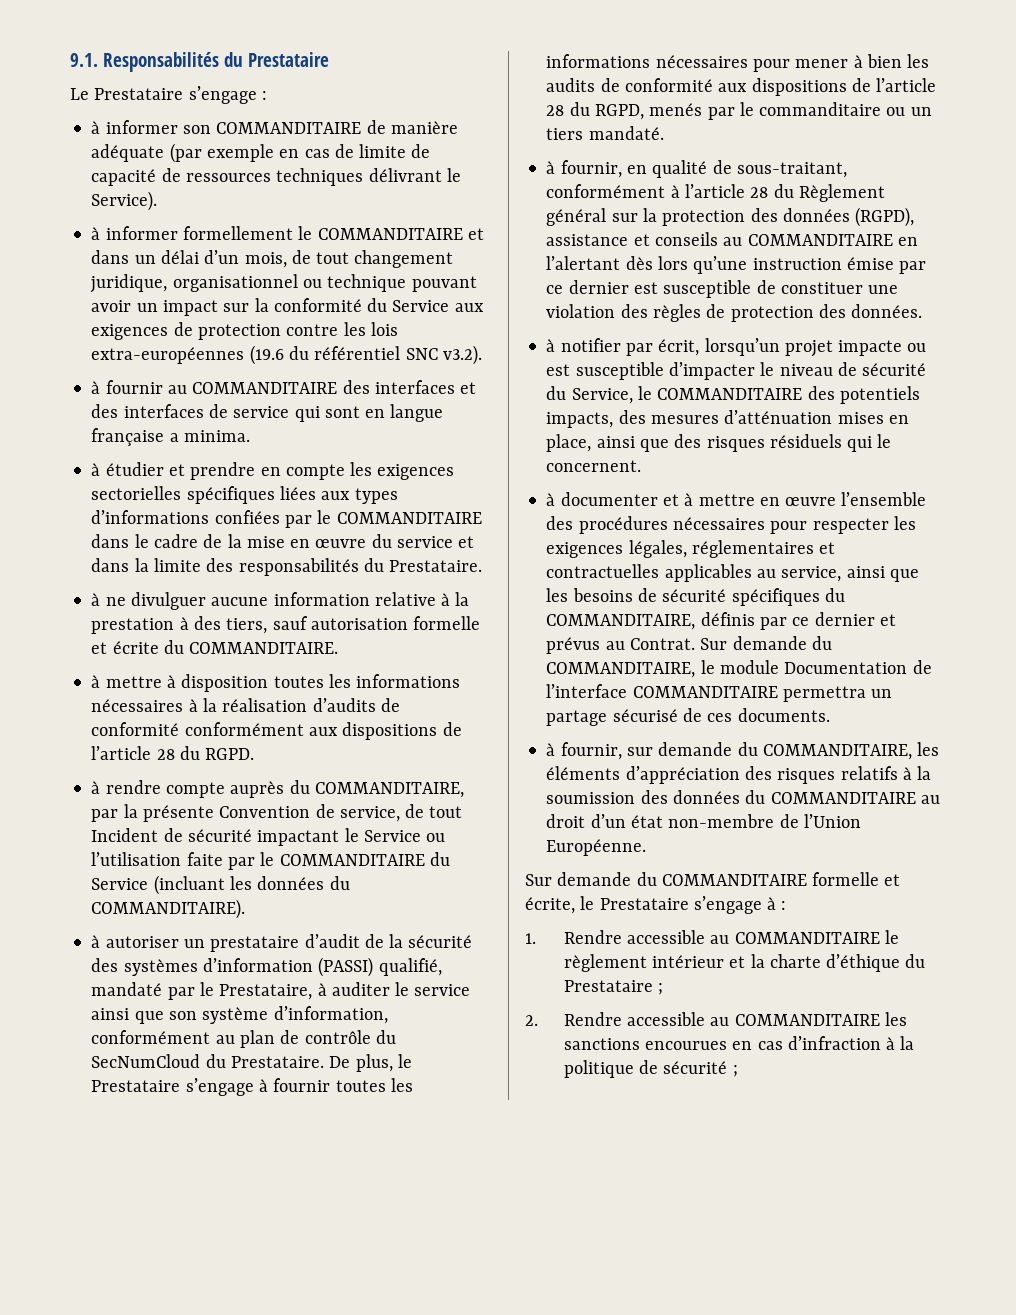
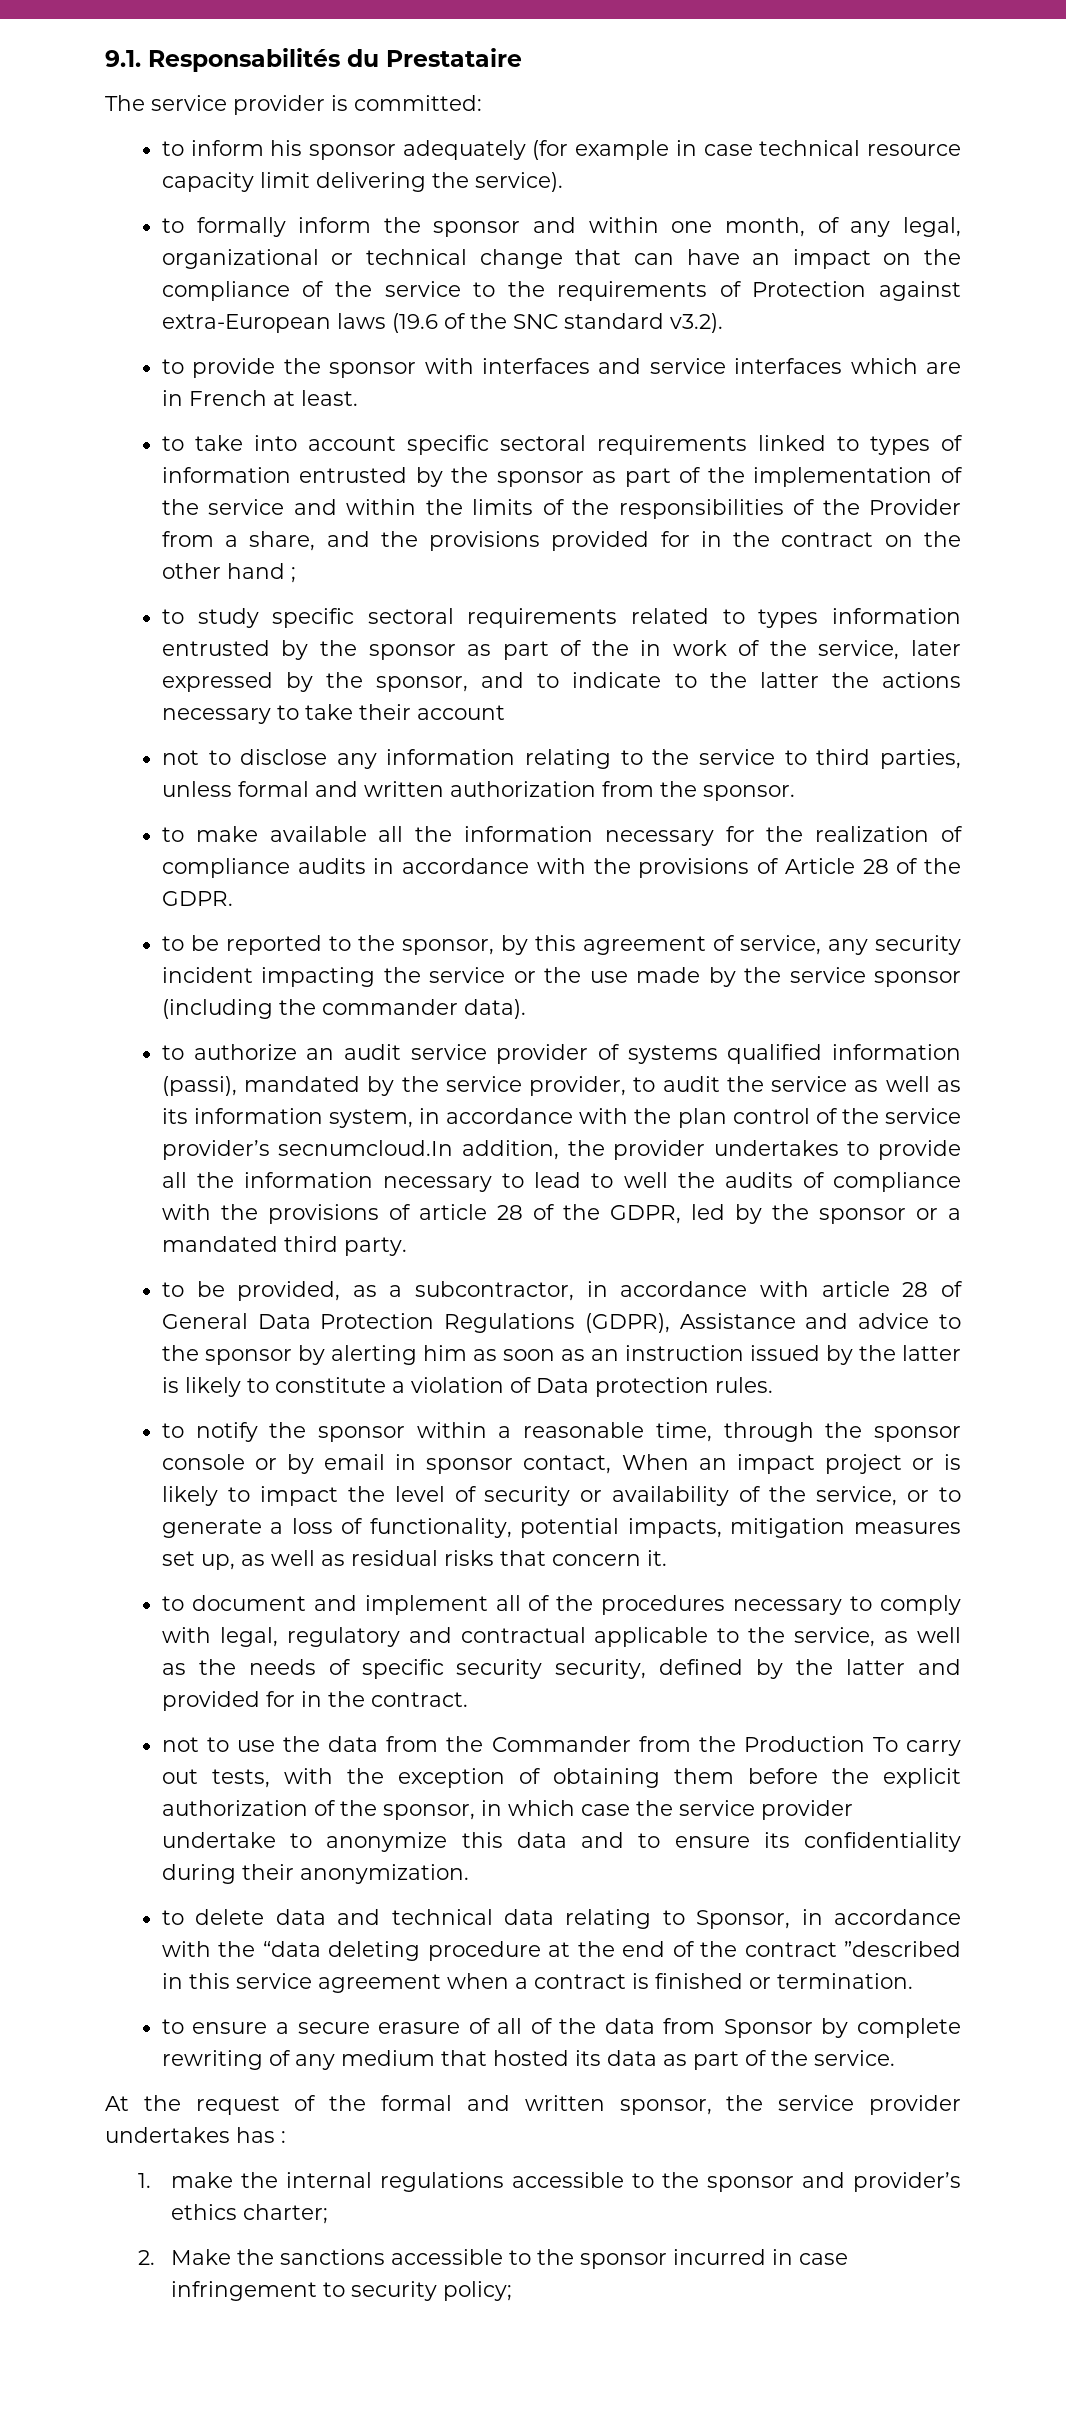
- Le Prestataire s’engage :
- à informer son COMMANDITAIRE de manière adéquate (par exemple en cas de limite de capacité de ressources techniques délivrant le Service).
- à informer formellement le COMMANDITAIRE et dans un délai d’un mois, de tout changement juridique, organisationnel ou technique pouvant avoir un impact sur la conformité du Service aux exigences de protection contre les lois extra-européennes (19.6 du référentiel SNC v3.2).
- à fournir au COMMANDITAIRE des interfaces et des interfaces de service qui sont en langue française a minima.
- à étudier et prendre en compte les exigences sectorielles spécifiques liées aux types d’informations confiées par le COMMANDITAIRE dans le cadre de la mise en œuvre du service et dans la limite des responsabilités du Prestataire.
- à ne divulguer aucune information relative à la prestation à des tiers, sauf autorisation formelle et écrite du COMMANDITAIRE.
- à mettre à disposition toutes les informations nécessaires à la réalisation d’audits de conformité conformément aux dispositions de l’article 28 du RGPD.
- à rendre compte auprès du COMMANDITAIRE, par la présente Convention de service, de tout Incident de sécurité impactant le Service ou l’utilisation faite par le COMMANDITAIRE du Service (incluant les données du COMMANDITAIRE).
- à autoriser un prestataire d’audit de la sécurité des systèmes d’information (PASSI) qualifié, mandaté par le Prestataire, à auditer le service ainsi que son système d’information, conformément au plan de contrôle du SecNumCloud du Prestataire. De plus, le Prestataire s’engage à fournir toutes les informations nécessaires pour mener à bien les audits de conformité aux dispositions de l’article 28 du RGPD, menés par le commanditaire ou un tiers mandaté.
- à fournir, en qualité de sous-traitant, conformément à l’article 28 du Règlement général sur la protection des données (RGPD), assistance et conseils au COMMANDITAIRE en l’alertant dès lors qu’une instruction émise par ce dernier est susceptible de constituer une violation des règles de protection des données.
- à notifier par écrit, lorsqu’un projet impacte ou est susceptible d’impacter le niveau de sécurité du Service, le COMMANDITAIRE des potentiels impacts, des mesures d’atténuation mises en place, ainsi que des risques résiduels qui le concernent.
- à documenter et à mettre en œuvre l’ensemble des procédures nécessaires pour respecter les exigences légales, réglementaires et contractuelles applicables au service, ainsi que les besoins de sécurité spécifiques du COMMANDITAIRE, définis par ce dernier et prévus au Contrat. Sur demande du COMMANDITAIRE, le module Documentation de l’interface COMMANDITAIRE permettra un partage sécurisé de ces documents.
- à fournir, sur demande du COMMANDITAIRE, les éléments d’appréciation des risques relatifs à la soumission des données du COMMANDITAIRE au droit d’un état non-membre de l’Union Européenne.
- Sur demande du COMMANDITAIRE formelle et écrite, le Prestataire s’engage à :
- 1. Rendre accessible au COMMANDITAIRE le règlement intérieur et la charte d’éthique du Prestataire ;
- 2. Rendre accessible au COMMANDITAIRE les sanctions encourues en cas d’infraction à la politique de sécurité ;
+ The service provider is committed:
+ to inform his sponsor adequately (for example in case technical resource capacity limit delivering the service).
+ to formally inform the sponsor and within one month, of any legal, organizational or technical change that can have an impact on the compliance of the service to the requirements of Protection against extra-European laws (19.6 of the SNC standard v3.2).
+ to provide the sponsor with interfaces and service interfaces which are in French at least.
+ to take into account specific sectoral requirements linked to types of information entrusted by the sponsor as part of the implementation of the service and within the limits of the responsibilities of the Provider from a share, and the provisions provided for in the contract on the other hand ;
+ to study specific sectoral requirements related to types information entrusted by the sponsor as part of the in work of the service, later expressed by the sponsor, and to indicate to the latter the actions necessary to take their account
+ not to disclose any information relating to the service to third parties, unless formal and written authorization from the sponsor.
+ to make available all the information necessary for the realization of compliance audits in accordance with the provisions of Article 28 of the GDPR.
+ to be reported to the sponsor, by this agreement of service, any security incident impacting the service or the use made by the service sponsor (including the commander data).
+ to authorize an audit service provider of systems qualified information (passi), mandated by the service provider, to audit the service as well as its information system, in accordance with the plan control of the service provider’s secnumcloud.In addition, the provider undertakes to provide all the information necessary to lead to well the audits of compliance with the provisions of article 28 of the GDPR, led by the sponsor or a mandated third party.
+ to be provided, as a subcontractor, in accordance with article 28 of General Data Protection Regulations (GDPR), Assistance and advice to the sponsor by alerting him as soon as an instruction issued by the latter is likely to constitute a violation of Data protection rules.
+ to notify the sponsor within a reasonable time, through the sponsor console or by email in sponsor contact, When an impact project or is likely to impact the level of security or availability of the service, or to generate a loss of functionality, potential impacts, mitigation measures set up, as well as residual risks that concern it.
+ to document and implement all of the procedures necessary to comply with legal, regulatory and contractual applicable to the service, as well as the needs of specific security security, defined by the latter and provided for in the contract.
+ not to use the data from the Commander from the Production To carry out tests, with the exception of obtaining them before the explicit authorization of the sponsor, in which case the service provider undertake to anonymize this data and to ensure its confidentiality during their anonymization.
+ to delete data and technical data relating to Sponsor, in accordance with the “data deleting procedure at the end of the contract ”described in this service agreement when a contract is finished or termination.
+ to ensure a secure erasure of all of the data from Sponsor by complete rewriting of any medium that hosted its data as part of the service.
+ At the request of the formal and written sponsor, the service provider undertakes has :
+ 1. make the internal regulations accessible to the sponsor and provider’s ethics charter;
+ 2. Make the sanctions accessible to the sponsor incurred in case infringement to security policy;

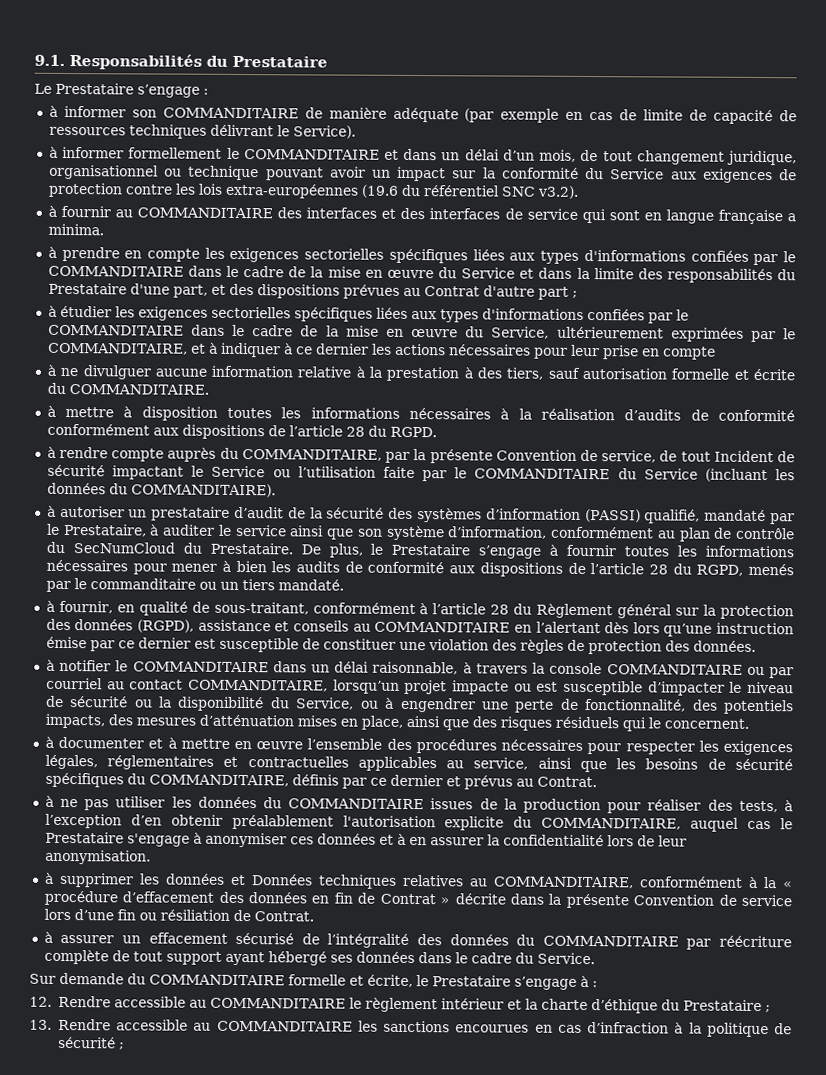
- The service provider is committed:
- to inform his sponsor adequately (for example in case technical resource capacity limit delivering the service).
- to formally inform the sponsor and within one month, of any legal, organizational or technical change that can have an impact on the compliance of the service to the requirements of Protection against extra-European laws (19.6 of the SNC standard v3.2).
- to provide the sponsor with interfaces and service interfaces which are in French at least.
- to take into account specific sectoral requirements linked to types of information entrusted by the sponsor as part of the implementation of the service and within the limits of the responsibilities of the Provider from a share, and the provisions provided for in the contract on the other hand ;
- to study specific sectoral requirements related to types information entrusted by the sponsor as part of the in work of the service, later expressed by the sponsor, and to indicate to the latter the actions necessary to take their account
- not to disclose any information relating to the service to third parties, unless formal and written authorization from the sponsor.
- to make available all the information necessary for the realization of compliance audits in accordance with the provisions of Article 28 of the GDPR.
- to be reported to the sponsor, by this agreement of service, any security incident impacting the service or the use made by the service sponsor (including the commander data).
- to authorize an audit service provider of systems qualified information (passi), mandated by the service provider, to audit the service as well as its information system, in accordance with the plan control of the service provider’s secnumcloud.In addition, the provider undertakes to provide all the information necessary to lead to well the audits of compliance with the provisions of article 28 of the GDPR, led by the sponsor or a mandated third party.
- to be provided, as a subcontractor, in accordance with article 28 of General Data Protection Regulations (GDPR), Assistance and advice to the sponsor by alerting him as soon as an instruction issued by the latter is likely to constitute a violation of Data protection rules.
- to notify the sponsor within a reasonable time, through the sponsor console or by email in sponsor contact, When an impact project or is likely to impact the level of security or availability of the service, or to generate a loss of functionality, potential impacts, mitigation measures set up, as well as residual risks that concern it.
- to document and implement all of the procedures necessary to comply with legal, regulatory and contractual applicable to the service, as well as the needs of specific security security, defined by the latter and provided for in the contract.
- not to use the data from the Commander from the Production To carry out tests, with the exception of obtaining them before the explicit authorization of the sponsor, in which case the service provider undertake to anonymize this data and to ensure its confidentiality during their anonymization.
- to delete data and technical data relating to Sponsor, in accordance with the “data deleting procedure at the end of the contract ”described in this service agreement when a contract is finished or termination.
- to ensure a secure erasure of all of the data from Sponsor by complete rewriting of any medium that hosted its data as part of the service.
- At the request of the formal and written sponsor, the service provider undertakes has :
- 1. make the internal regulations accessible to the sponsor and provider’s ethics charter;
- 2. Make the sanctions accessible to the sponsor incurred in case infringement to security policy;
+ Le Prestataire s’engage :
+ à informer son COMMANDITAIRE de manière adéquate (par exemple en cas de limite de capacité de ressources techniques délivrant le Service).
+ à informer formellement le COMMANDITAIRE et dans un délai d’un mois, de tout changement juridique, organisationnel ou technique pouvant avoir un impact sur la conformité du Service aux exigences de protection contre les lois extra-européennes (19.6 du référentiel SNC v3.2).
+ à fournir au COMMANDITAIRE des interfaces et des interfaces de service qui sont en langue française a minima.
+ à prendre en compte les exigences sectorielles spécifiques liées aux types d'informations confiées par le COMMANDITAIRE dans le cadre de la mise en œuvre du Service et dans la limite des responsabilités du Prestataire d'une part, et des dispositions prévues au Contrat d'autre part ;
+ à étudier les exigences sectorielles spécifiques liées aux types d'informations confiées par le COMMANDITAIRE dans le cadre de la mise en œuvre du Service, ultérieurement exprimées par le COMMANDITAIRE, et à indiquer à ce dernier les actions nécessaires pour leur prise en compte
+ à ne divulguer aucune information relative à la prestation à des tiers, sauf autorisation formelle et écrite du COMMANDITAIRE.
+ à mettre à disposition toutes les informations nécessaires à la réalisation d’audits de conformité conformément aux dispositions de l’article 28 du RGPD.
+ à rendre compte auprès du COMMANDITAIRE, par la présente Convention de service, de tout Incident de sécurité impactant le Service ou l’utilisation faite par le COMMANDITAIRE du Service (incluant les données du COMMANDITAIRE).
+ à autoriser un prestataire d’audit de la sécurité des systèmes d’information (PASSI) qualifié, mandaté par le Prestataire, à auditer le service ainsi que son système d’information, conformément au plan de contrôle du SecNumCloud du Prestataire. De plus, le Prestataire s’engage à fournir toutes les informations nécessaires pour mener à bien les audits de conformité aux dispositions de l’article 28 du RGPD, menés par le commanditaire ou un tiers mandaté.
+ à fournir, en qualité de sous-traitant, conformément à l’article 28 du Règlement général sur la protection des données (RGPD), assistance et conseils au COMMANDITAIRE en l’alertant dès lors qu’une instruction émise par ce dernier est susceptible de constituer une violation des règles de protection des données.
+ à notifier le COMMANDITAIRE dans un délai raisonnable, à travers la console COMMANDITAIRE ou par courriel au contact COMMANDITAIRE, lorsqu’un projet impacte ou est susceptible d’impacter le niveau de sécurité ou la disponibilité du Service, ou à engendrer une perte de fonctionnalité, des potentiels impacts, des mesures d’atténuation mises en place, ainsi que des risques résiduels qui le concernent.
+ à documenter et à mettre en œuvre l’ensemble des procédures nécessaires pour respecter les exigences légales, réglementaires et contractuelles applicables au service, ainsi que les besoins de sécurité spécifiques du COMMANDITAIRE, définis par ce dernier et prévus au Contrat.
+ à ne pas utiliser les données du COMMANDITAIRE issues de la production pour réaliser des tests, à l’exception d’en obtenir préalablement l'autorisation explicite du COMMANDITAIRE, auquel cas le Prestataire s'engage à anonymiser ces données et à en assurer la confidentialité lors de leur anonymisation.
+ à supprimer les données et Données techniques relatives au COMMANDITAIRE, conformément à la « procédure d’effacement des données en fin de Contrat » décrite dans la présente Convention de service lors d’une fin ou résiliation de Contrat.
+ à assurer un effacement sécurisé de l’intégralité des données du COMMANDITAIRE par réécriture complète de tout support ayant hébergé ses données dans le cadre du Service.
+ Sur demande du COMMANDITAIRE formelle et écrite, le Prestataire s’engage à :
+ 12. Rendre accessible au COMMANDITAIRE le règlement intérieur et la charte d’éthique du Prestataire ;
+ 13. Rendre accessible au COMMANDITAIRE les sanctions encourues en cas d’infraction à la politique de sécurité ;

